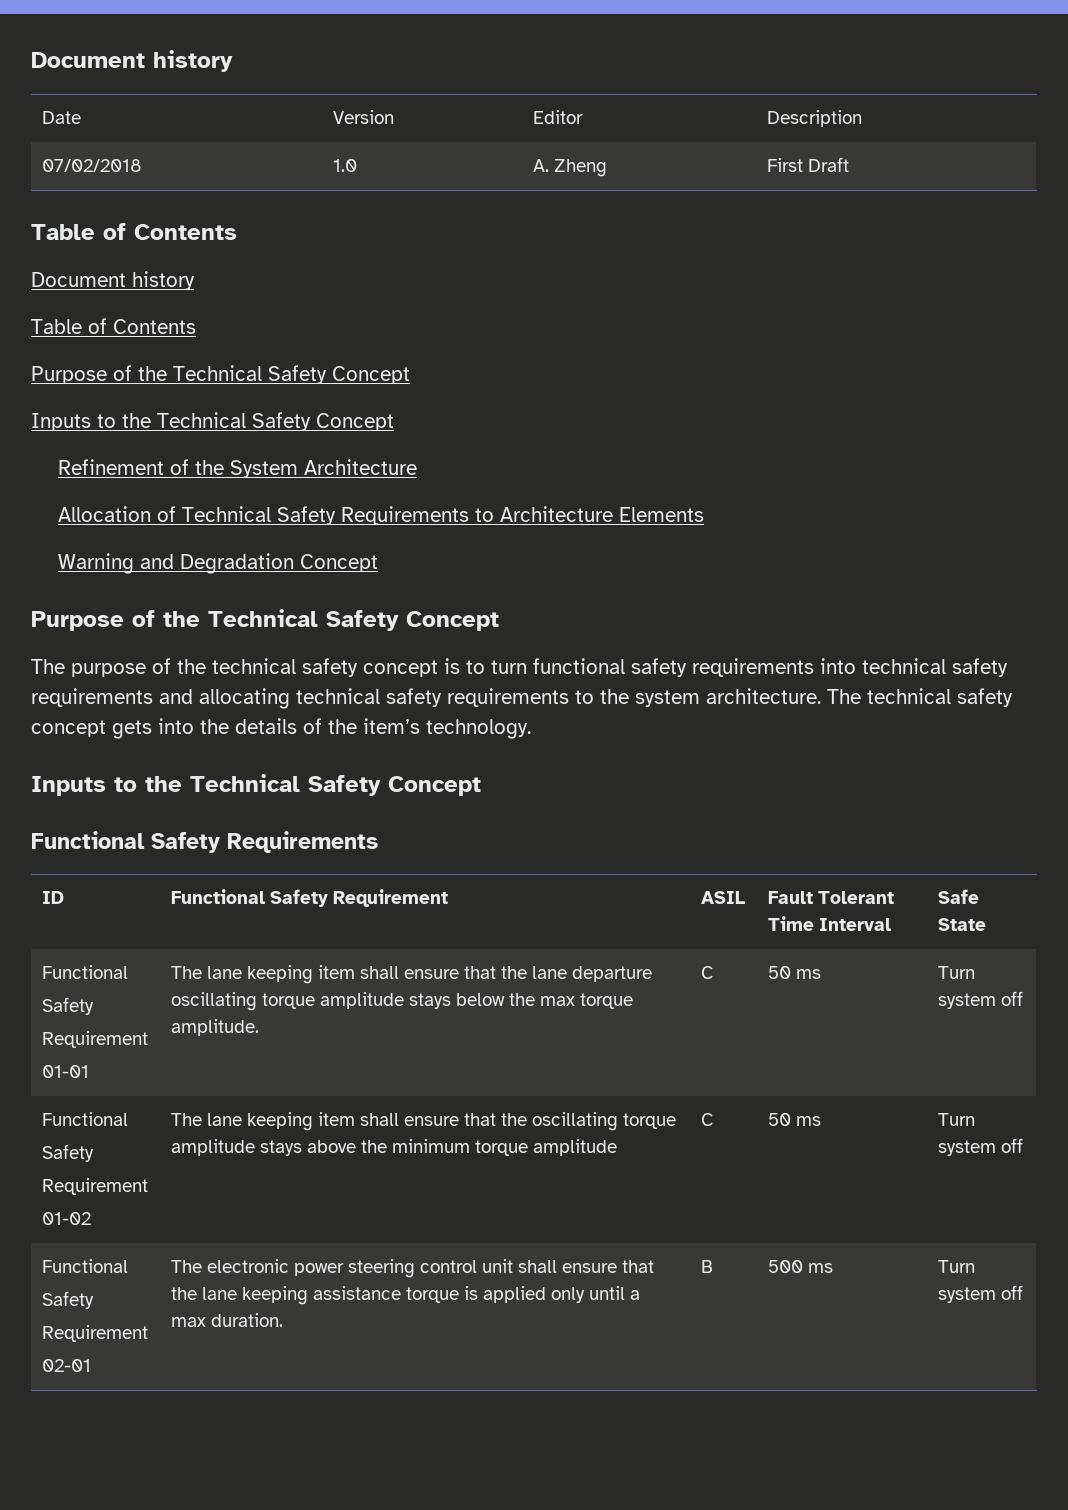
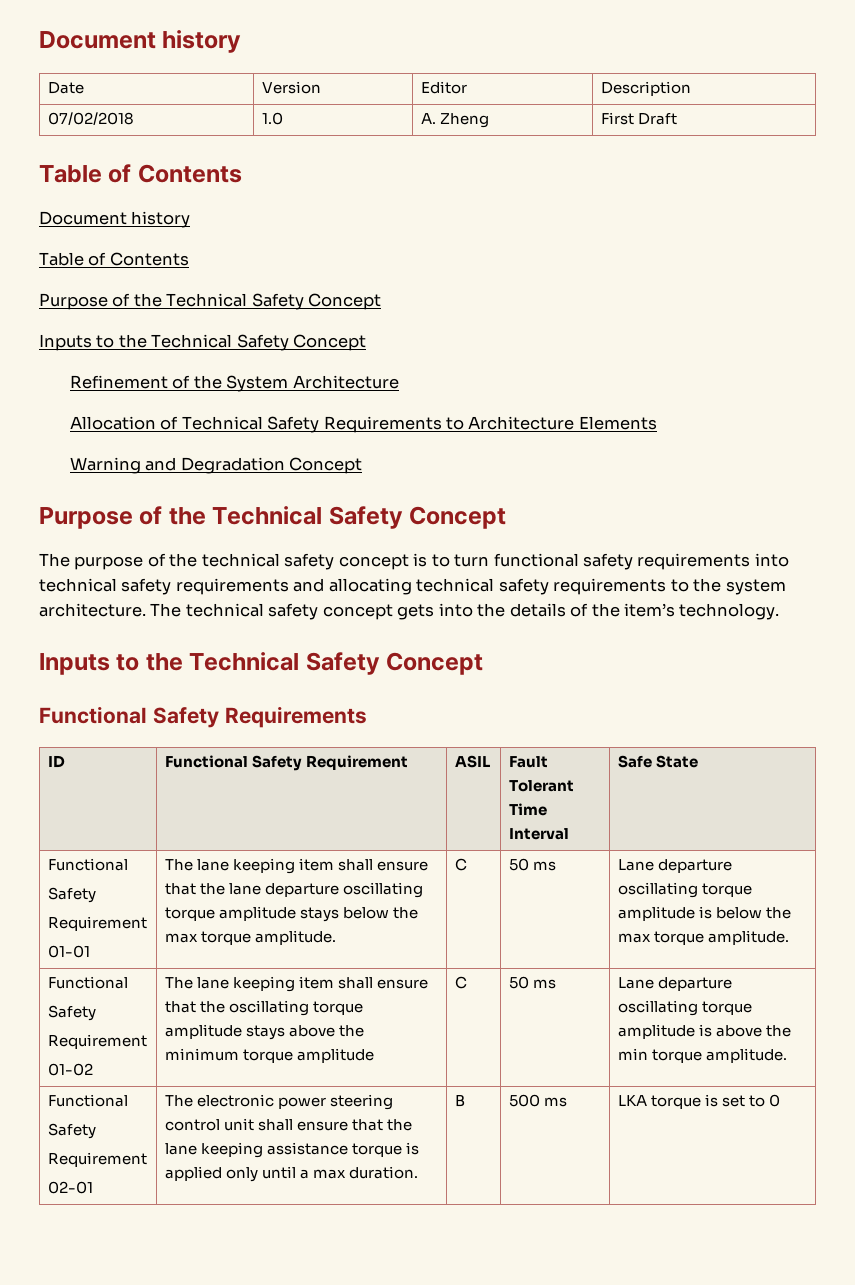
  ID | Functional Safety Requirement | ASIL | Fault Tolerant Time Interval | Safe State
  Functional
  Safety
  Requirement
- 01-01 | The lane keeping item shall ensure that the lane departure oscillating torque amplitude stays below the max torque amplitude. | C | 50 ms | Turn system off
+ 01-01 | The lane keeping item shall ensure that the lane departure oscillating torque amplitude stays below the max torque amplitude. | C | 50 ms | Lane departure oscillating torque amplitude is below the max torque amplitude.
  Functional
  Safety
  Requirement
- 01-02 | The lane keeping item shall ensure that the oscillating torque amplitude stays above the minimum torque amplitude | C | 50 ms | Turn system off
+ 01-02 | The lane keeping item shall ensure that the oscillating torque amplitude stays above the minimum torque amplitude | C | 50 ms | Lane departure oscillating torque amplitude is above the min torque amplitude.
  Functional
  Safety
  Requirement
- 02-01 | The electronic power steering control unit shall ensure that the lane keeping assistance torque is applied only until a max duration. | B | 500 ms | Turn system off
+ 02-01 | The electronic power steering control unit shall ensure that the lane keeping assistance torque is applied only until a max duration. | B | 500 ms | LKA torque is set to 0

